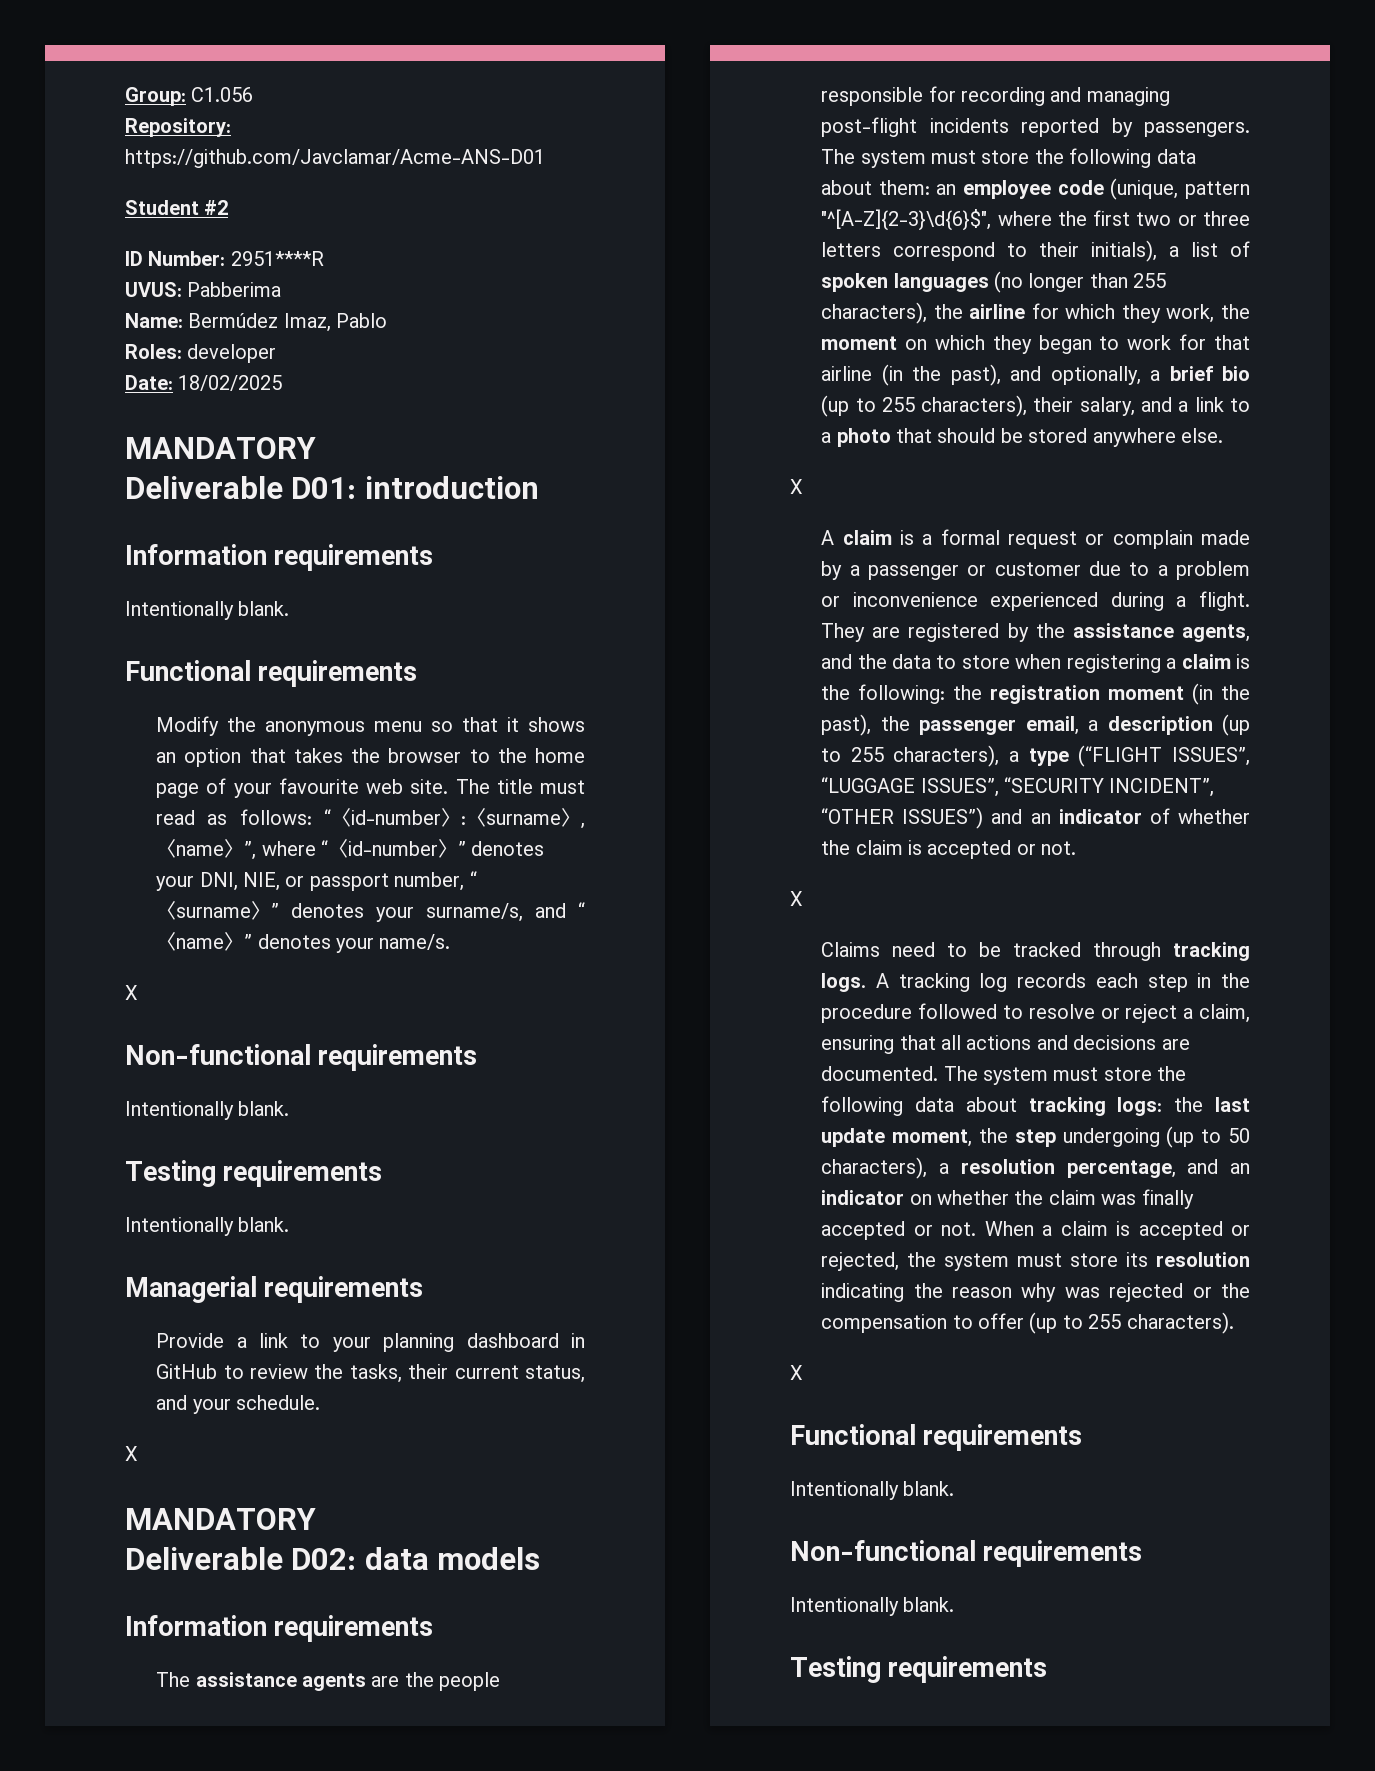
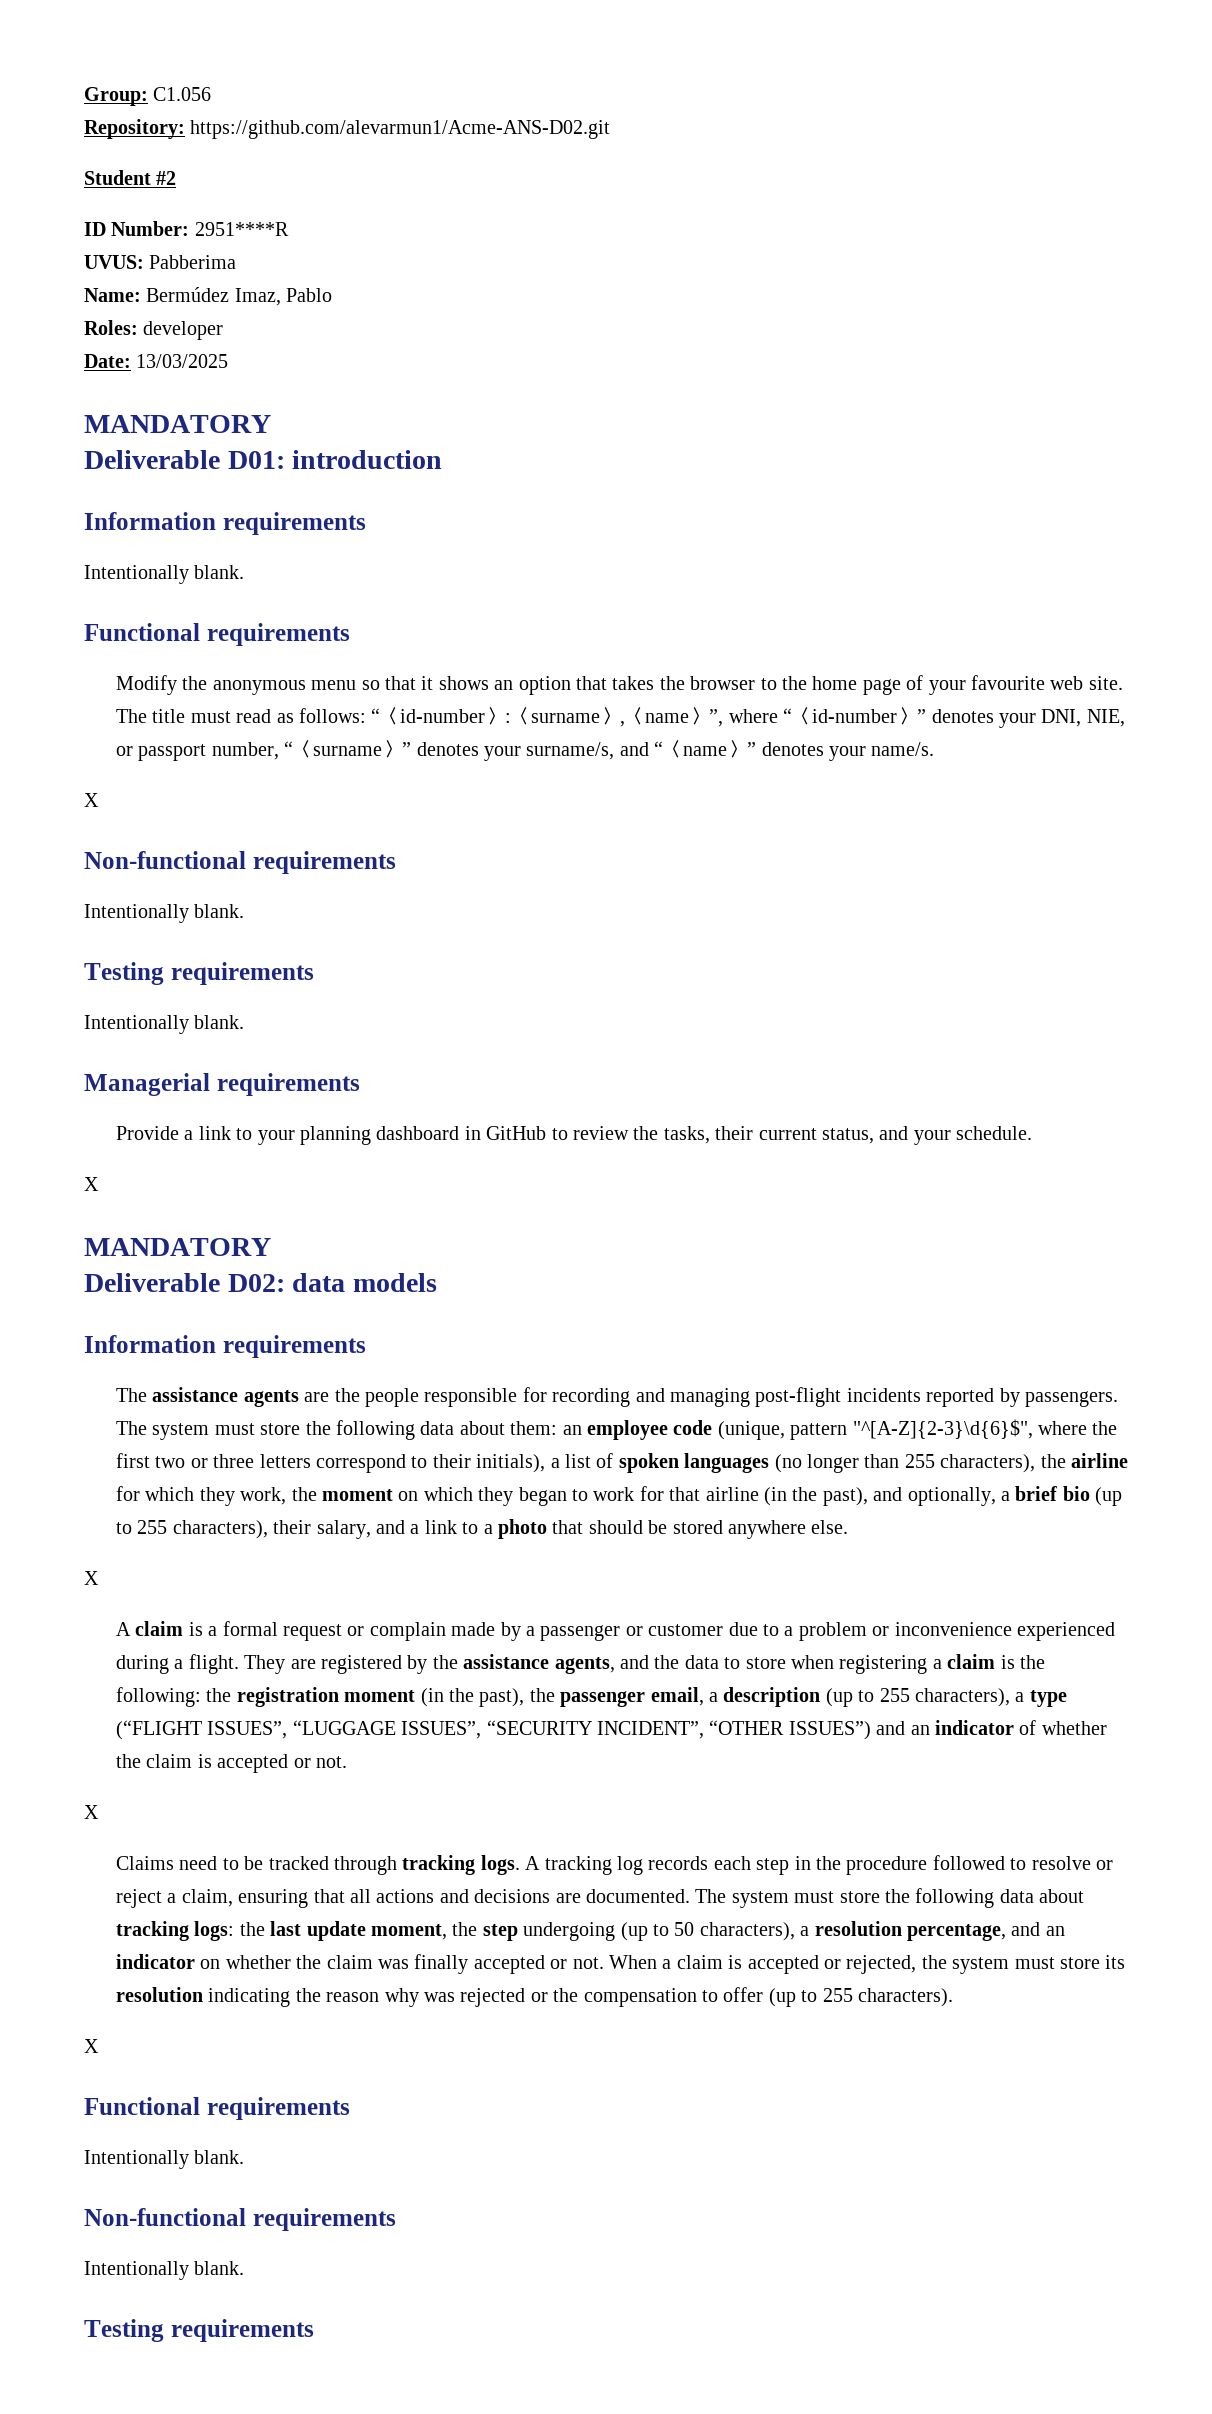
- Repository: https://github.com/Javclamar/Acme-ANS-D01
+ Repository: https://github.com/alevarmun1/Acme-ANS-D02.git
- Date: 18/02/2025
+ Date: 13/03/2025

